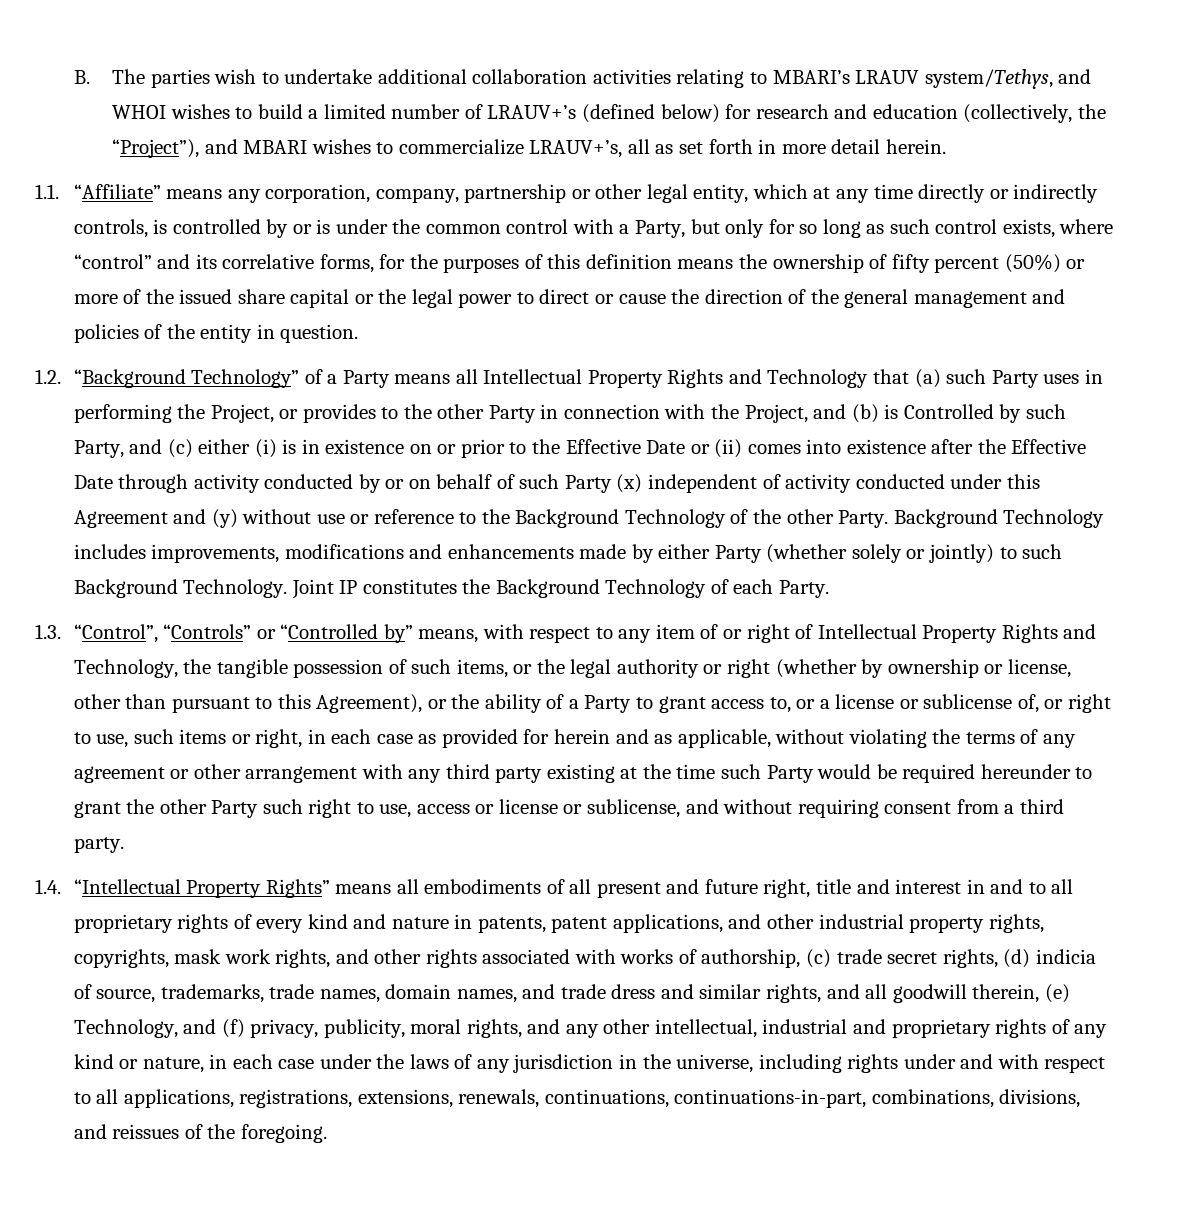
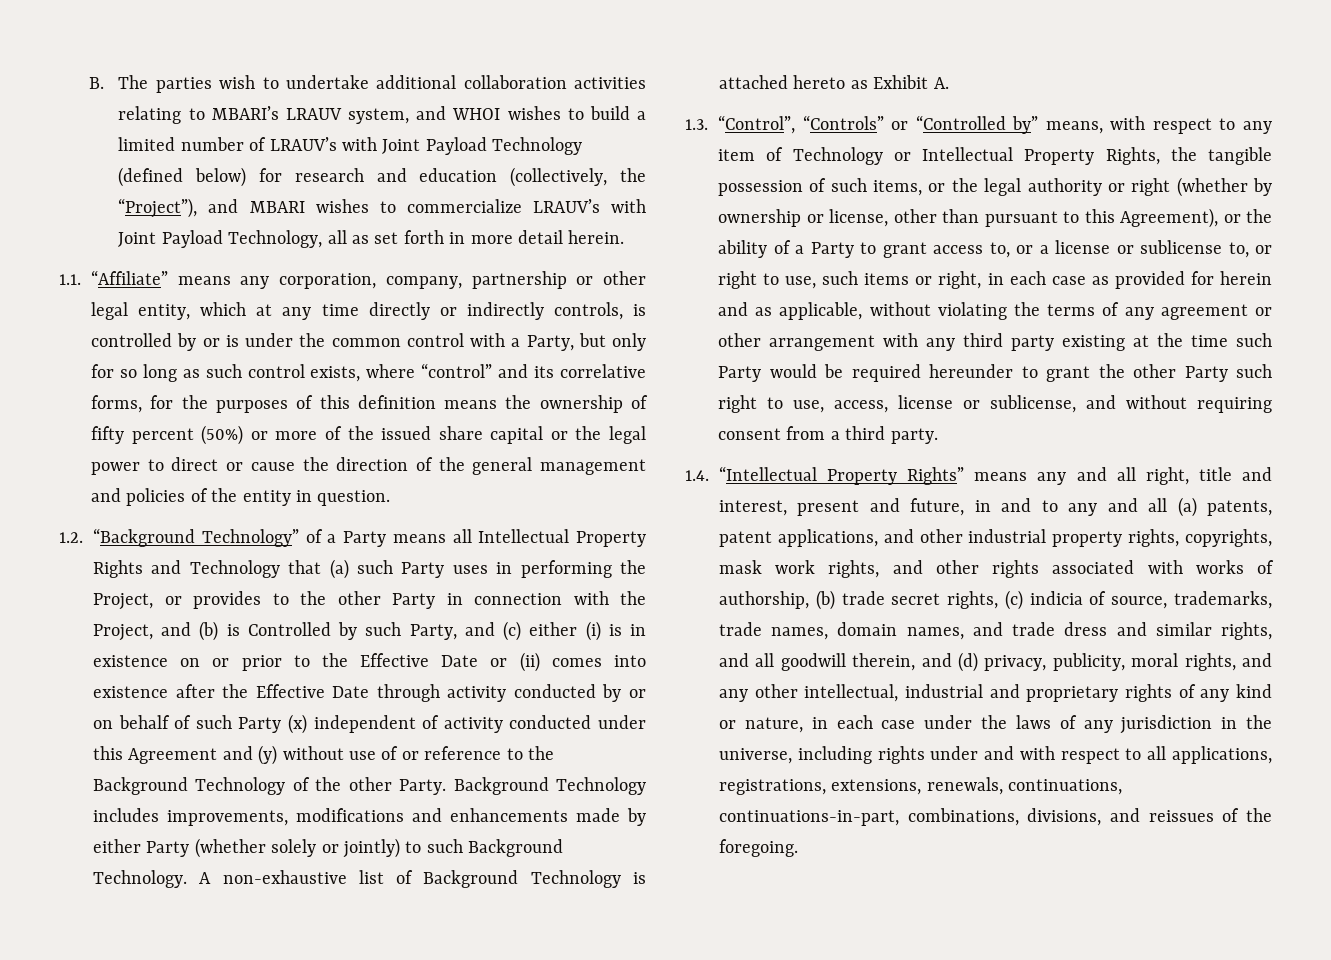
- B. The parties wish to undertake additional collaboration activities relating to MBARI’s LRAUV system/Tethys, and WHOI wishes to build a limited number of LRAUV+’s (defined below) for research and education (collectively, the “Project”), and MBARI wishes to commercialize LRAUV+’s, all as set forth in more detail herein.
+ B. The parties wish to undertake additional collaboration activities relating to MBARI’s LRAUV system, and WHOI wishes to build a limited number of LRAUV’s with Joint Payload Technology (defined below) for research and education (collectively, the “Project”), and MBARI wishes to commercialize LRAUV’s with Joint Payload Technology, all as set forth in more detail herein.
- 1.2. “Background Technology” of a Party means all Intellectual Property Rights and Technology that (a) such Party uses in performing the Project, or provides to the other Party in connection with the Project, and (b) is Controlled by such Party, and (c) either (i) is in existence on or prior to the Effective Date or (ii) comes into existence after the Effective Date through activity conducted by or on behalf of such Party (x) independent of activity conducted under this Agreement and (y) without use or reference to the Background Technology of the other Party.
+ 1.2. “Background Technology” of a Party means all Intellectual Property Rights and Technology that (a) such Party uses in performing the Project, or provides to the other Party in connection with the Project, and (b) is Controlled by such Party, and (c) either (i) is in existence on or prior to the Effective Date or (ii) comes into existence after the Effective Date through activity conducted by or on behalf of such Party (x) independent of activity conducted under this Agreement and (y) without use of or reference to the Background Technology of the other Party.
- Joint IP constitutes the Background Technology of each Party.
+ A non-exhaustive list of Background Technology is attached hereto as Exhibit A.
- 1.3. “Control”, “Controls” or “Controlled by” means, with respect to any item of or right of Intellectual Property Rights and Technology, the tangible possession of such items, or the legal authority or right (whether by ownership or license, other than pursuant to this Agreement), or the ability of a Party to grant access to, or a license or sublicense of, or right to use, such items or right, in each case as provided for herein and as applicable, without violating the terms of any agreement or other arrangement with any third party existing at the time such Party would be required hereunder to grant the other Party such right to use, access or license or sublicense, and without requiring consent from a third party.
+ 1.3. “Control”, “Controls” or “Controlled by” means, with respect to any item of Technology or Intellectual Property Rights, the tangible possession of such items, or the legal authority or right (whether by ownership or license, other than pursuant to this Agreement), or the ability of a Party to grant access to, or a license or sublicense to, or right to use, such items or right, in each case as provided for herein and as applicable, without violating the terms of any agreement or other arrangement with any third party existing at the time such Party would be required hereunder to grant the other Party such right to use, access, license or sublicense, and without requiring consent from a third party.
- 1.4. “Intellectual Property Rights” means all embodiments of all present and future right, title and interest in and to all proprietary rights of every kind and nature in patents, patent applications, and other industrial property rights, copyrights, mask work rights, and other rights associated with works of authorship, (c) trade secret rights, (d) indicia of source, trademarks, trade names, domain names, and trade dress and similar rights, and all goodwill therein, (e) Technology, and (f) privacy, publicity, moral rights, and any other intellectual, industrial and proprietary rights of any kind or nature, in each case under the laws of any jurisdiction in the universe, including rights under and with respect to all applications, registrations, extensions, renewals, continuations, continuations-in-part, combinations, divisions, and reissues of the foregoing.
+ 1.4. “Intellectual Property Rights” means any and all right, title and interest, present and future, in and to any and all (a) patents, patent applications, and other industrial property rights, copyrights, mask work rights, and other rights associated with works of authorship, (b) trade secret rights, (c) indicia of source, trademarks, trade names, domain names, and trade dress and similar rights, and all goodwill therein, and (d) privacy, publicity, moral rights, and any other intellectual, industrial and proprietary rights of any kind or nature, in each case under the laws of any jurisdiction in the universe, including rights under and with respect to all applications, registrations, extensions, renewals, continuations, continuations-in-part, combinations, divisions, and reissues of the foregoing.

